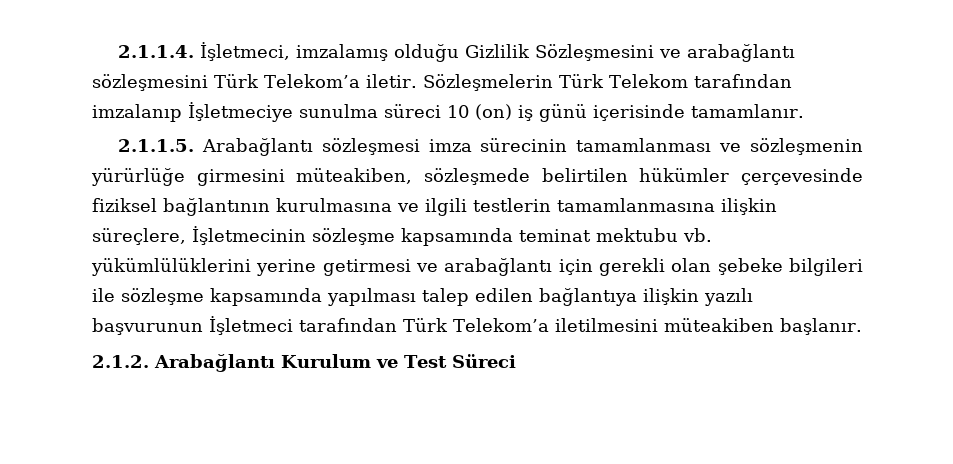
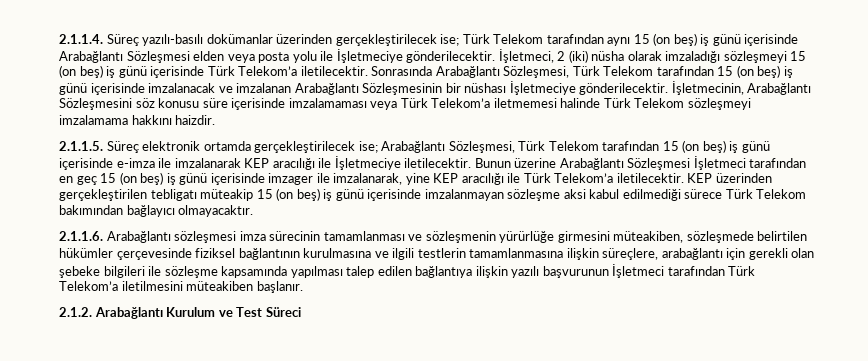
- 2.1.1.4. İşletmeci, imzalamış olduğu Gizlilik Sözleşmesini ve arabağlantı sözleşmesini Türk Telekom’a iletir. Sözleşmelerin Türk Telekom tarafından imzalanıp İşletmeciye sunulma süreci 10 (on) iş günü içerisinde tamamlanır.
- 2.1.1.5. Arabağlantı sözleşmesi imza sürecinin tamamlanması ve sözleşmenin yürürlüğe girmesini müteakiben, sözleşmede belirtilen hükümler çerçevesinde fiziksel bağlantının kurulmasına ve ilgili testlerin tamamlanmasına ilişkin süreçlere, İşletmecinin sözleşme kapsamında teminat mektubu vb. yükümlülüklerini yerine getirmesi ve arabağlantı için gerekli olan şebeke bilgileri ile sözleşme kapsamında yapılması talep edilen bağlantıya ilişkin yazılı başvurunun İşletmeci tarafından Türk Telekom’a iletilmesini müteakiben başlanır.
+ 2.1.1.4. Süreç yazılı-basılı dokümanlar üzerinden gerçekleştirilecek ise; Türk Telekom tarafından aynı 15 (on beş) iş günü içerisinde Arabağlantı Sözleşmesi elden veya posta yolu ile İşletmeciye gönderilecektir. İşletmeci, 2 (iki) nüsha olarak imzaladığı sözleşmeyi 15 (on beş) iş günü içerisinde Türk Telekom’a iletilecektir. Sonrasında Arabağlantı Sözleşmesi, Türk Telekom tarafından 15 (on beş) iş günü içerisinde imzalanacak ve imzalanan Arabağlantı Sözleşmesinin bir nüshası İşletmeciye gönderilecektir. İşletmecinin, Arabağlantı Sözleşmesini söz konusu süre içerisinde imzalamaması veya Türk Telekom’a iletmemesi halinde Türk Telekom sözleşmeyi imzalamama hakkını haizdir.
+ 2.1.1.5. Süreç elektronik ortamda gerçekleştirilecek ise; Arabağlantı Sözleşmesi, Türk Telekom tarafından 15 (on beş) iş günü içerisinde e-imza ile imzalanarak KEP aracılığı ile İşletmeciye iletilecektir. Bunun üzerine Arabağlantı Sözleşmesi İşletmeci tarafından en geç 15 (on beş) iş günü içerisinde imzager ile imzalanarak, yine KEP aracılığı ile Türk Telekom’a iletilecektir. KEP üzerinden gerçekleştirilen tebligatı müteakip 15 (on beş) iş günü içerisinde imzalanmayan sözleşme aksi kabul edilmediği sürece Türk Telekom bakımından bağlayıcı olmayacaktır.
+ 2.1.1.6. Arabağlantı sözleşmesi imza sürecinin tamamlanması ve sözleşmenin yürürlüğe girmesini müteakiben, sözleşmede belirtilen hükümler çerçevesinde fiziksel bağlantının kurulmasına ve ilgili testlerin tamamlanmasına ilişkin süreçlere, arabağlantı için gerekli olan şebeke bilgileri ile sözleşme kapsamında yapılması talep edilen bağlantıya ilişkin yazılı başvurunun İşletmeci tarafından Türk Telekom’a iletilmesini müteakiben başlanır.

